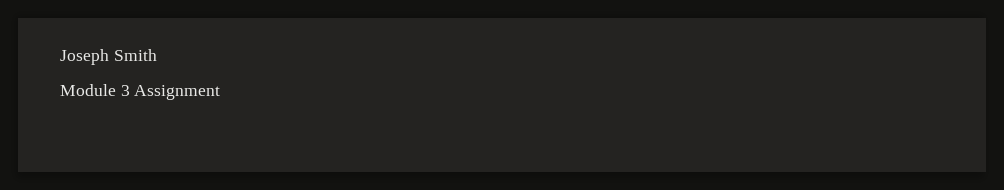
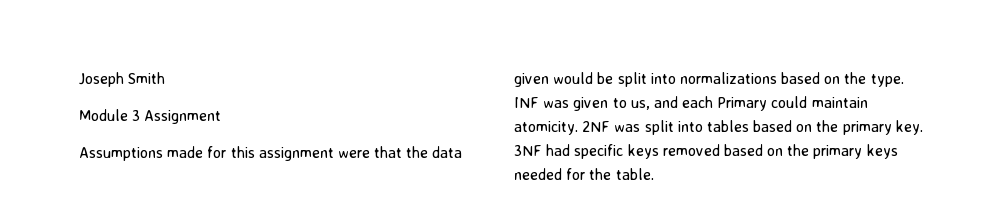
+ Assumptions made for this assignment were that the data given would be split into normalizations based on the type. INF was given to us, and each Primary could maintain atomicity. 2NF was split into tables based on the primary key. 3NF had specific keys removed based on the primary keys needed for the table.

